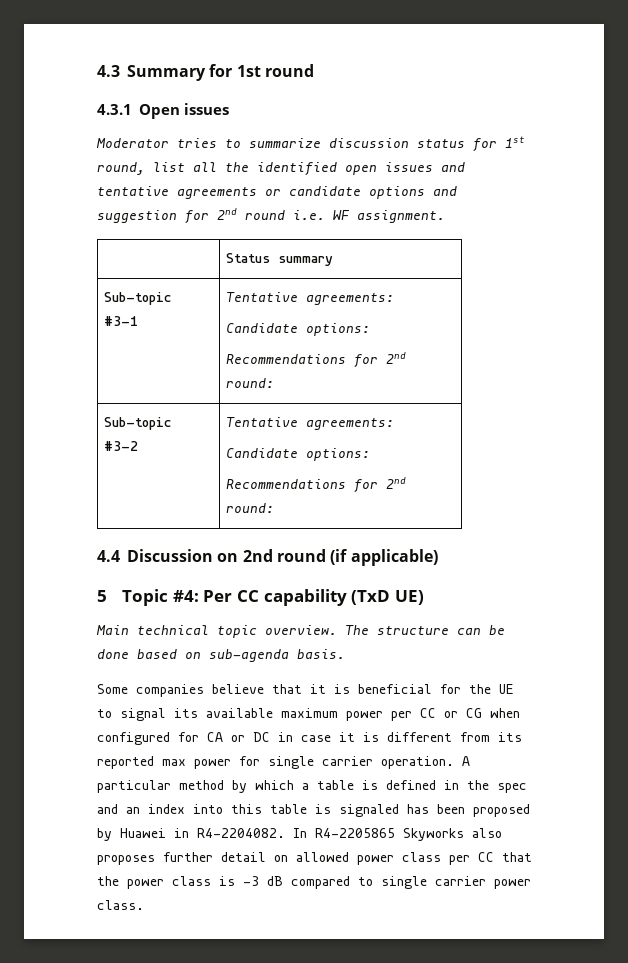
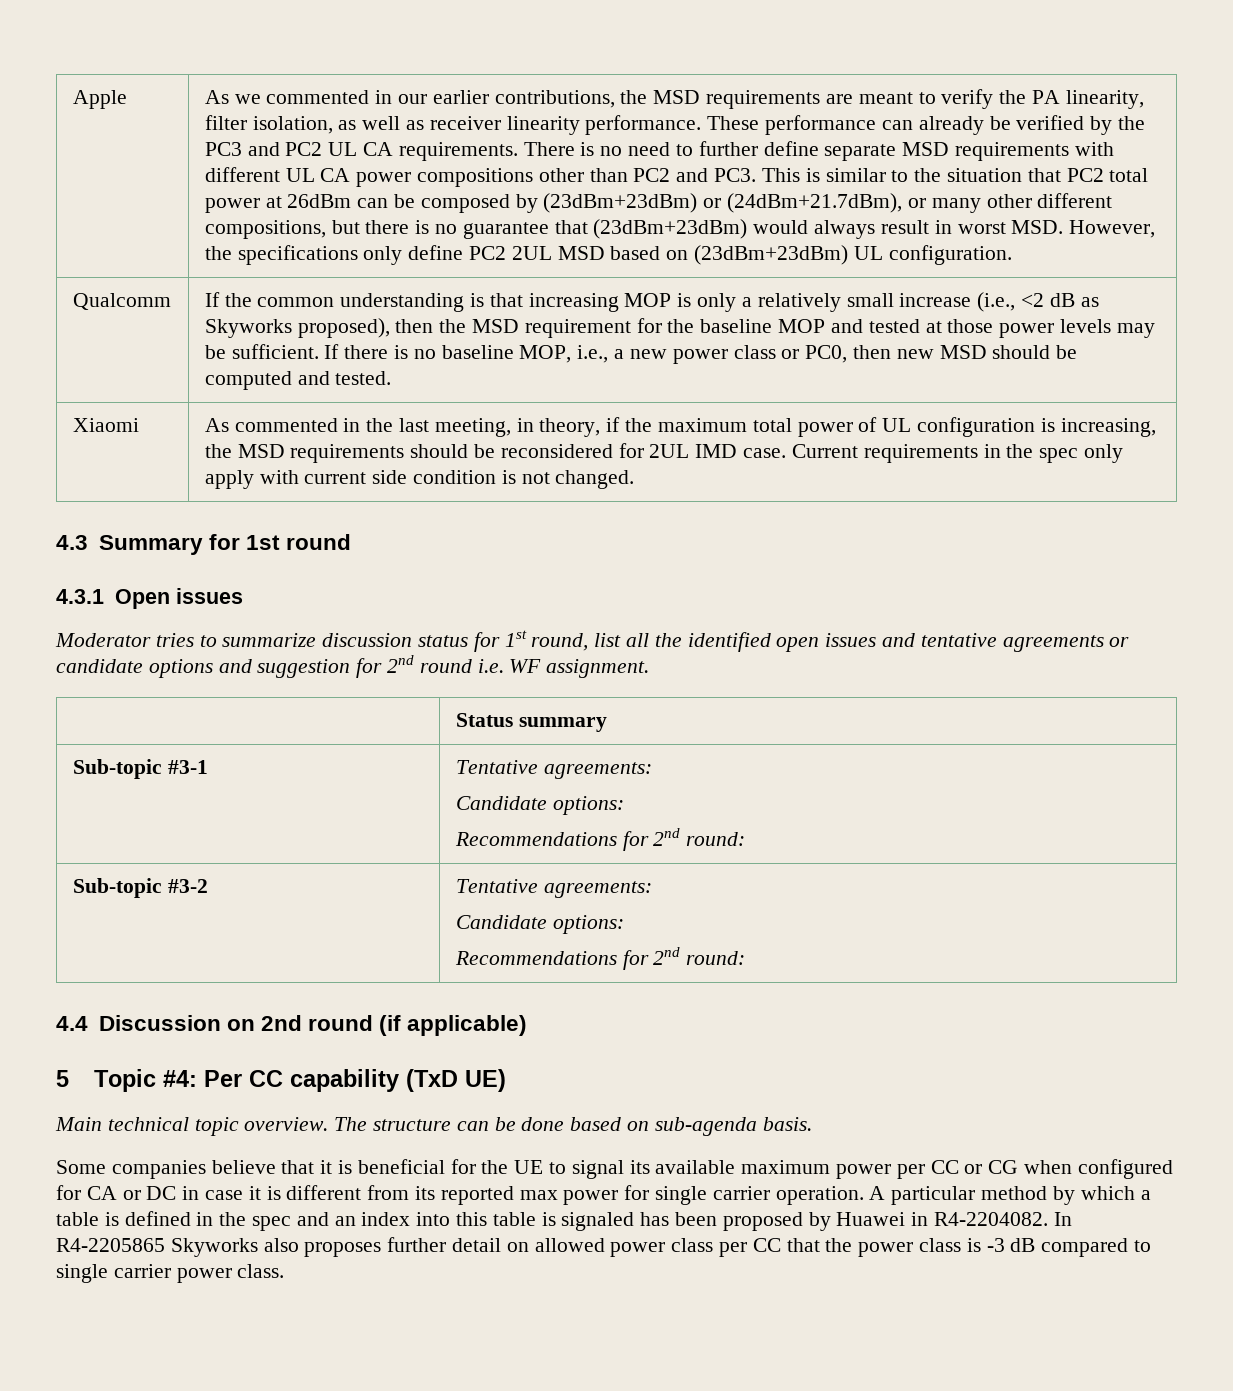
+ Apple | As we commented in our earlier contributions, the MSD requirements are meant to verify the PA linearity, filter isolation, as well as receiver linearity performance. These performance can already be verified by the PC3 and PC2 UL CA requirements. There is no need to further define separate MSD requirements with different UL CA power compositions other than PC2 and PC3. This is similar to the situation that PC2 total power at 26dBm can be composed by (23dBm+23dBm) or (24dBm+21.7dBm), or many other different compositions, but there is no guarantee that (23dBm+23dBm) would always result in worst MSD. However, the specifications only define PC2 2UL MSD based on (23dBm+23dBm) UL configuration.
+ Qualcomm | If the common understanding is that increasing MOP is only a relatively small increase (i.e., <2 dB as Skyworks proposed), then the MSD requirement for the baseline MOP and tested at those power levels may be sufficient. If there is no baseline MOP, i.e., a new power class or PC0, then new MSD should be computed and tested.
+ Xiaomi | As commented in the last meeting, in theory, if the maximum total power of UL configuration is increasing, the MSD requirements should be reconsidered for 2UL IMD case. Current requirements in the spec only apply with current side condition is not changed.

